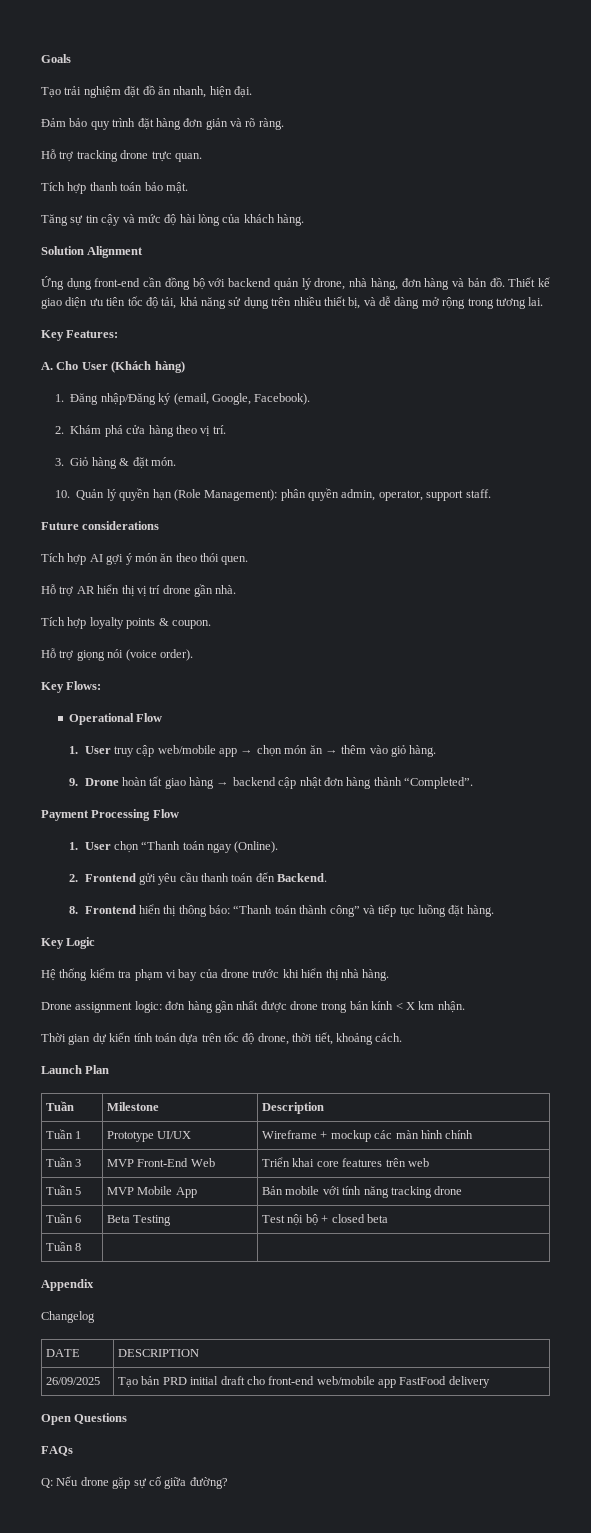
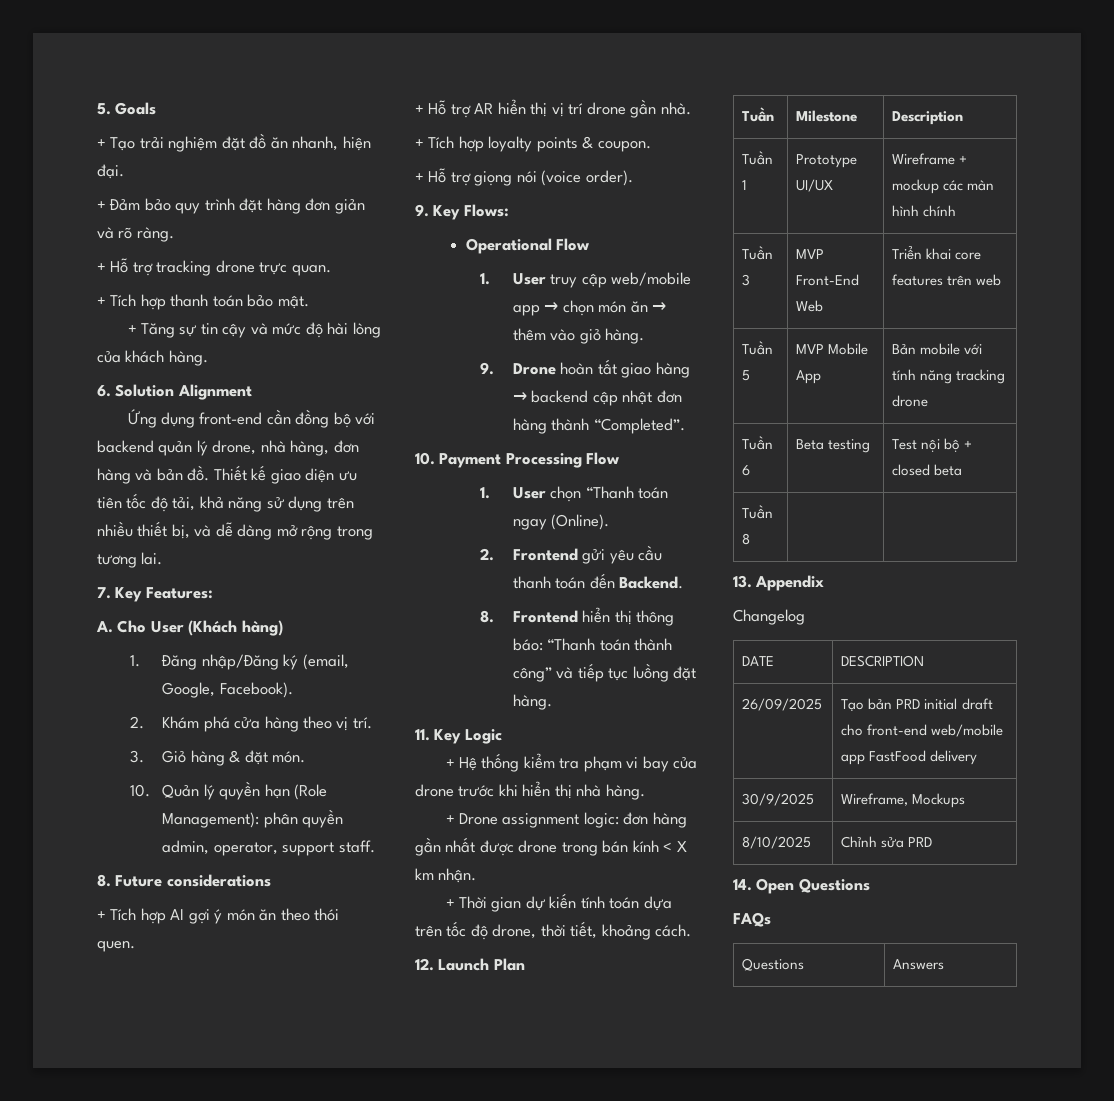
- Goals
+ 5. Goals
- Tạo trải nghiệm đặt đồ ăn nhanh, hiện đại.
+ + Tạo trải nghiệm đặt đồ ăn nhanh, hiện đại.
- Đảm bảo quy trình đặt hàng đơn giản và rõ ràng.
+ + Đảm bảo quy trình đặt hàng đơn giản và rõ ràng.
- Hỗ trợ tracking drone trực quan.
+ + Hỗ trợ tracking drone trực quan.
- Tích hợp thanh toán bảo mật.
+ + Tích hợp thanh toán bảo mật.
- Tăng sự tin cậy và mức độ hài lòng của khách hàng.
+ + Tăng sự tin cậy và mức độ hài lòng của khách hàng.
- Solution Alignment
+ 6. Solution Alignment
- Key Features:
+ 7. Key Features:
- Future considerations
+ 8. Future considerations
- Tích hợp AI gợi ý món ăn theo thói quen.
+ + Tích hợp AI gợi ý món ăn theo thói quen.
- Hỗ trợ AR hiển thị vị trí drone gần nhà.
+ + Hỗ trợ AR hiển thị vị trí drone gần nhà.
- Tích hợp loyalty points & coupon.
+ + Tích hợp loyalty points & coupon.
- Hỗ trợ giọng nói (voice order).
+ + Hỗ trợ giọng nói (voice order).
- Key Flows:
+ 9. Key Flows:
- Payment Processing Flow
+ 10. Payment Processing Flow
- Key Logic
+ 11. Key Logic
- Hệ thống kiểm tra phạm vi bay của drone trước khi hiển thị nhà hàng.
+ + Hệ thống kiểm tra phạm vi bay của drone trước khi hiển thị nhà hàng.
- Drone assignment logic: đơn hàng gần nhất được drone trong bán kính < X km nhận.
+ + Drone assignment logic: đơn hàng gần nhất được drone trong bán kính < X km nhận.
- Thời gian dự kiến tính toán dựa trên tốc độ drone, thời tiết, khoảng cách.
+ + Thời gian dự kiến tính toán dựa trên tốc độ drone, thời tiết, khoảng cách.
- Launch Plan
+ 12. Launch Plan
- Tuần 6 | Beta Testing | Test nội bộ + closed beta
+ Tuần 6 | Beta testing | Test nội bộ + closed beta
- Appendix
+ 13. Appendix
- Open Questions
+ 30/9/2025 | Wireframe, Mockups
+ 8/10/2025 | Chỉnh sửa PRD
+ 14. Open Questions
  FAQs
- Q: Nếu drone gặp sự cố giữa đường?
+ Questions | Answers

